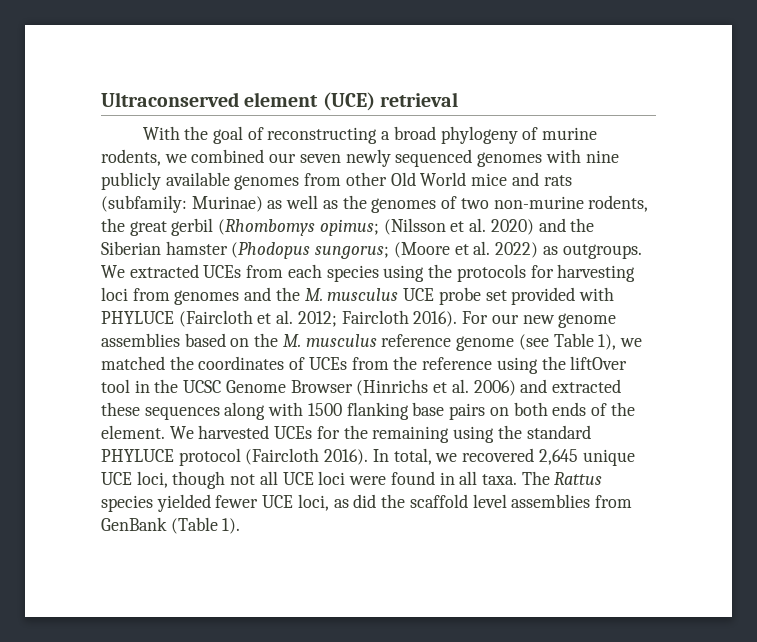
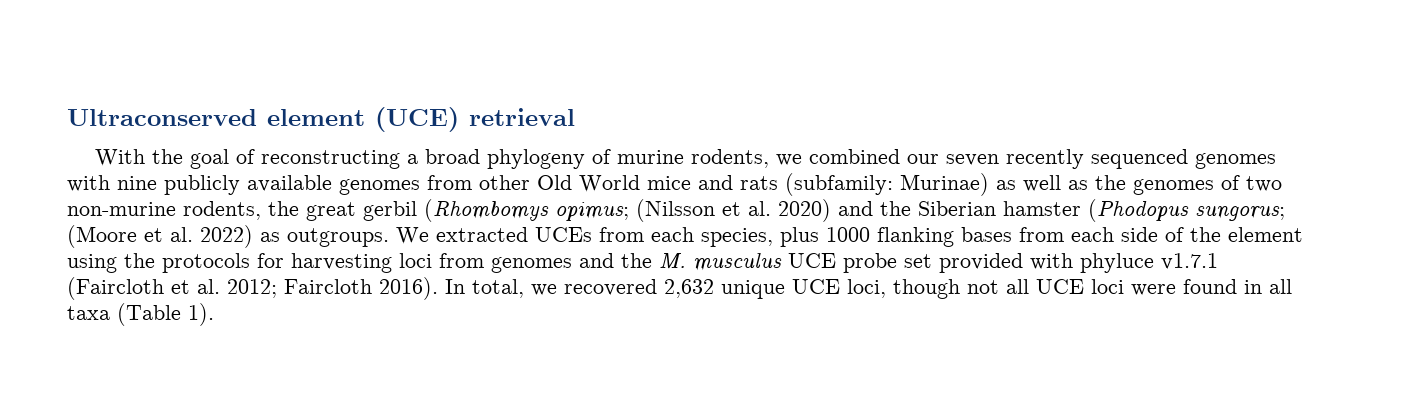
- With the goal of reconstructing a broad phylogeny of murine rodents, we combined our seven newly sequenced genomes with nine publicly available genomes from other Old World mice and rats (subfamily:
+ With the goal of reconstructing a broad phylogeny of murine rodents, we combined our seven recently sequenced genomes with nine publicly available genomes from other Old World mice and rats (subfamily:
- We extracted UCEs from each species using the protocols for harvesting loci from genomes and the M. musculus UCE probe set provided with PHYLUCE (Faircloth et al. 2012; Faircloth 2016).
+ We extracted UCEs from each species, plus 1000 flanking bases from each side of the element using the protocols for harvesting loci from genomes and the M. musculus UCE probe set provided with phyluce v1.7.1 (Faircloth et al. 2012; Faircloth 2016).
- For our new genome assemblies based on the M. musculus reference genome (see Table 1), we matched the coordinates of UCEs from the reference using the liftOver tool in the UCSC Genome Browser (Hinrichs et al. 2006) and extracted these sequences along with 1500 flanking base pairs on both ends of the element. We harvested UCEs for the remaining using the standard PHYLUCE protocol (Faircloth 2016).
- In total, we recovered 2,645 unique UCE loci, though not all UCE loci were found in all taxa. The Rattus species yielded fewer UCE loci, as did the scaffold level assemblies from GenBank (Table 1).
+ In total, we recovered 2,632 unique UCE loci, though not all UCE loci were found in all taxa (Table 1).

